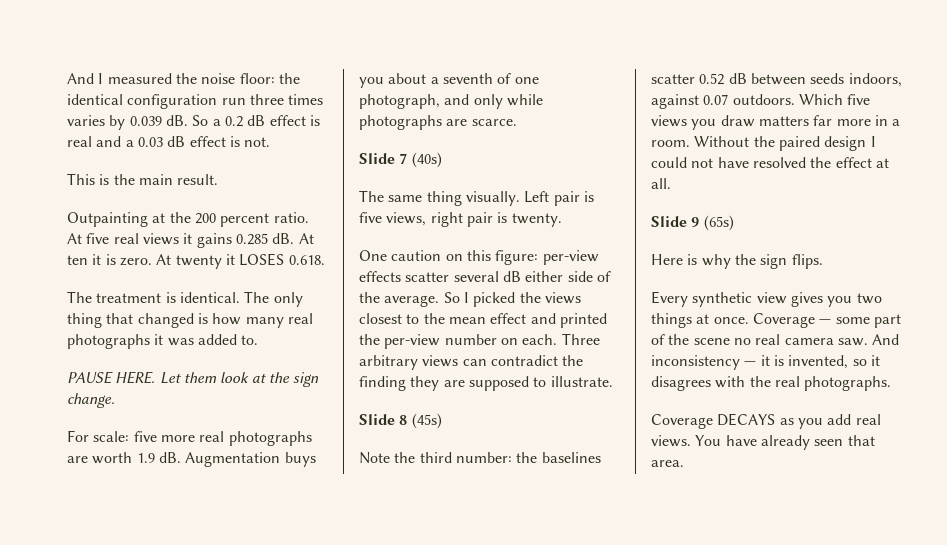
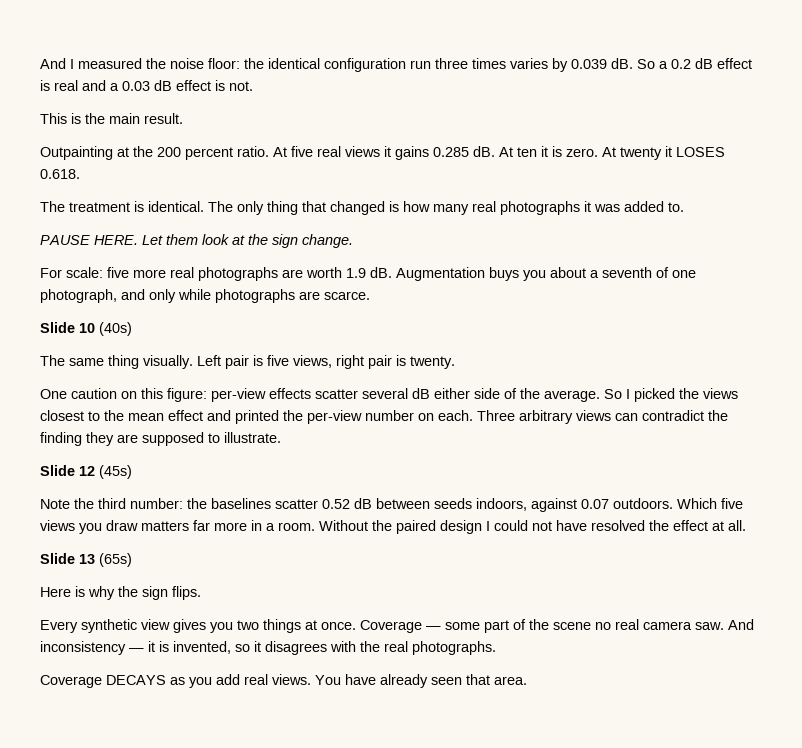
- Slide 7 (40s)
+ Slide 10 (40s)
- Slide 8 (45s)
+ Slide 12 (45s)
- Slide 9 (65s)
+ Slide 13 (65s)

